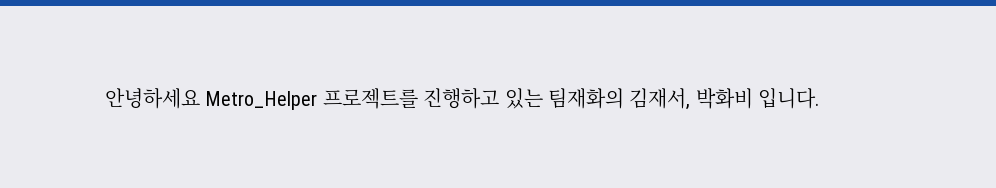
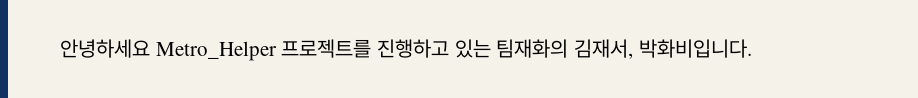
- 안녕하세요 Metro_Helper 프로젝트를 진행하고 있는 팀재화의 김재서, 박화비 입니다.
+ 안녕하세요 Metro_Helper 프로젝트를 진행하고 있는 팀재화의 김재서, 박화비입니다.

